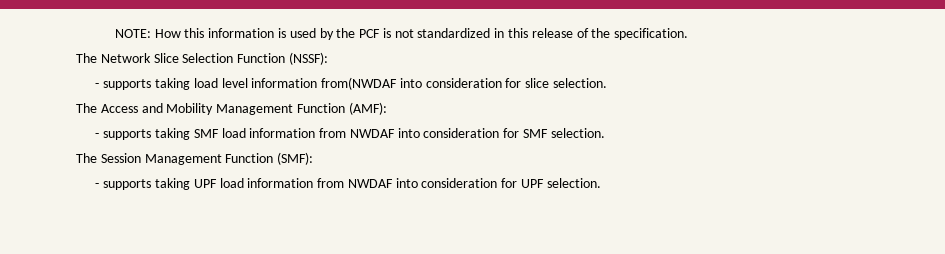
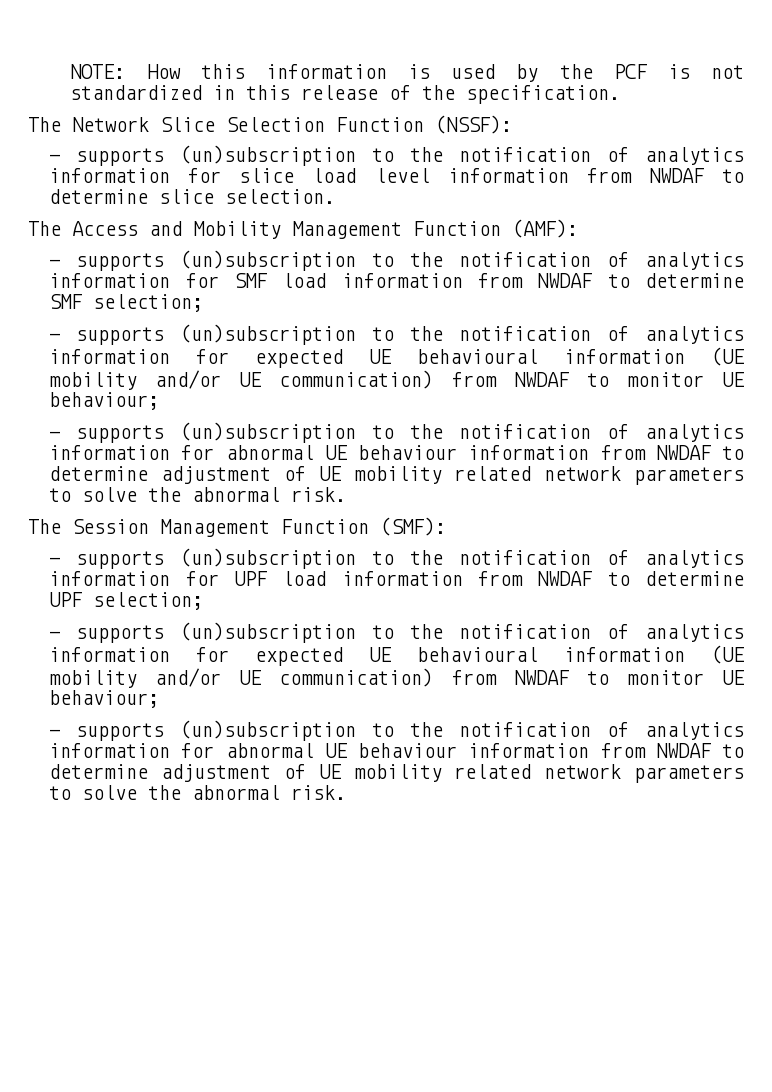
- - supports taking load level information from(NWDAF into consideration for slice selection.
+ - supports (un)subscription to the notification of analytics information for slice load level information from NWDAF to determine slice selection.
- - supports taking SMF load information from NWDAF into consideration for SMF selection.
+ - supports (un)subscription to the notification of analytics information for SMF load information from NWDAF to determine SMF selection;
+ - supports (un)subscription to the notification of analytics information for expected UE behavioural information (UE mobility and/or UE communication) from NWDAF to monitor UE behaviour;
+ - supports (un)subscription to the notification of analytics information for abnormal UE behaviour information from NWDAF to determine adjustment of UE mobility related network parameters to solve the abnormal risk.
- - supports taking UPF load information from NWDAF into consideration for UPF selection.
+ - supports (un)subscription to the notification of analytics information for UPF load information from NWDAF to determine UPF selection;
+ - supports (un)subscription to the notification of analytics information for expected UE behavioural information (UE mobility and/or UE communication) from NWDAF to monitor UE behaviour;
+ - supports (un)subscription to the notification of analytics information for abnormal UE behaviour information from NWDAF to determine adjustment of UE mobility related network parameters to solve the abnormal risk.

